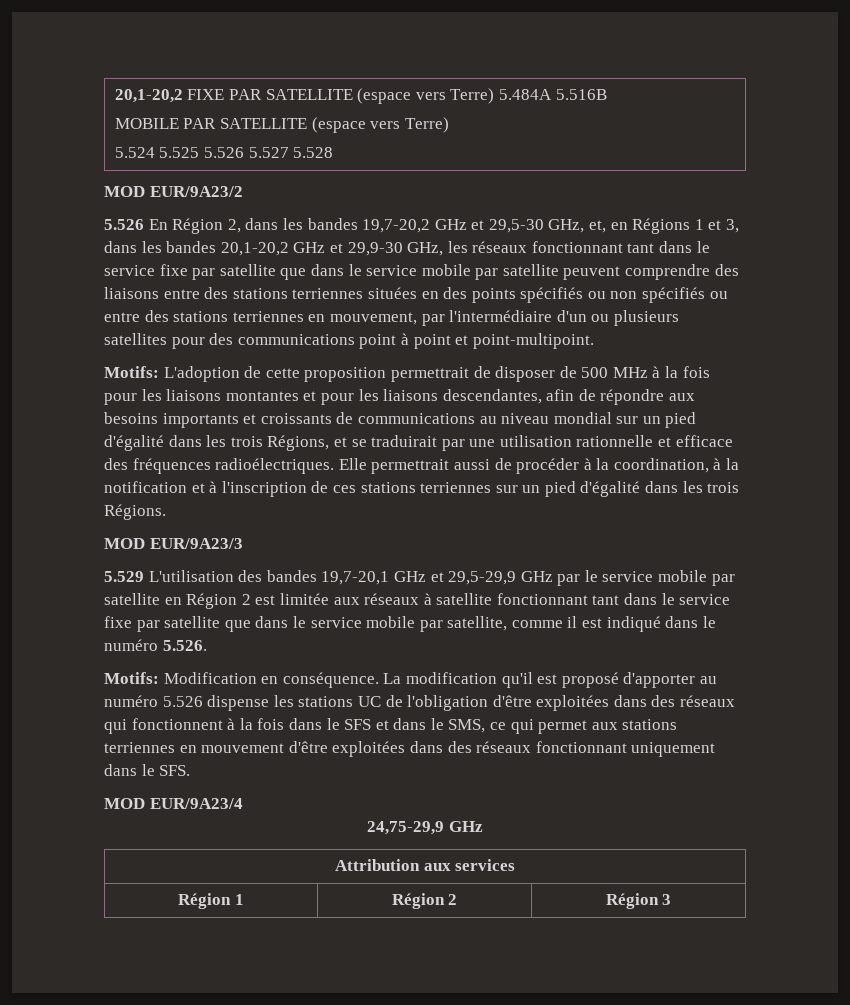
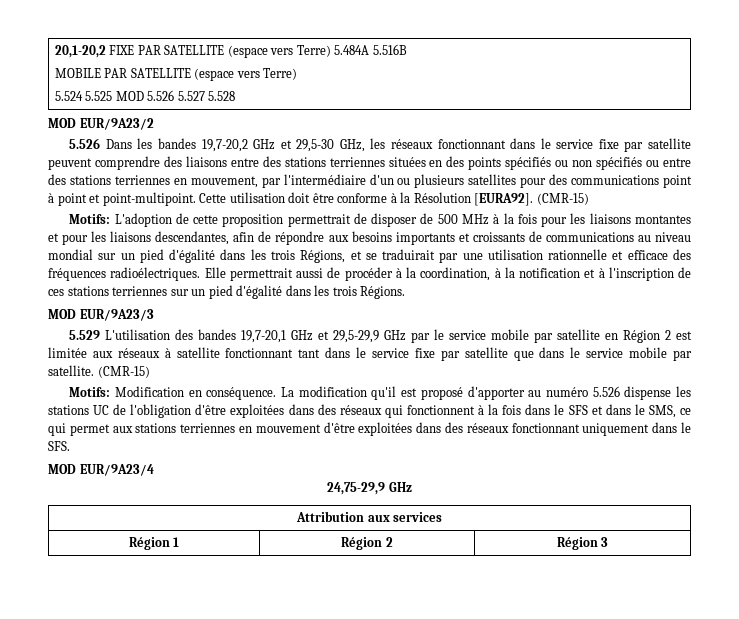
  20,1-20,2 FIXE PAR SATELLITE (espace vers Terre) 5.484A 5.516B
  MOBILE PAR SATELLITE (espace vers Terre)
- 5.524 5.525 5.526 5.527 5.528
+ 5.524 5.525 MOD 5.526 5.527 5.528
- 5.526 En Région 2, dans les bandes 19,7-20,2 GHz et 29,5-30 GHz, et, en Régions 1 et 3, dans les bandes 20,1-20,2 GHz et 29,9-30 GHz, les réseaux fonctionnant tant dans le service fixe par satellite que dans le service mobile par satellite peuvent comprendre des liaisons entre des stations terriennes situées en des points spécifiés ou non spécifiés ou entre des stations terriennes en mouvement, par l'intermédiaire d'un ou plusieurs satellites pour des communications point à point et point-multipoint.
+ 5.526 Dans les bandes 19,7-20,2 GHz et 29,5-30 GHz, les réseaux fonctionnant dans le service fixe par satellite peuvent comprendre des liaisons entre des stations terriennes situées en des points spécifiés ou non spécifiés ou entre des stations terriennes en mouvement, par l'intermédiaire d'un ou plusieurs satellites pour des communications point à point et point-multipoint. Cette utilisation doit être conforme à la Résolution [EURA92]. (CMR-15)
- 5.529 L'utilisation des bandes 19,7-20,1 GHz et 29,5-29,9 GHz par le service mobile par satellite en Région 2 est limitée aux réseaux à satellite fonctionnant tant dans le service fixe par satellite que dans le service mobile par satellite, comme il est indiqué dans le numéro 5.526.
+ 5.529 L'utilisation des bandes 19,7-20,1 GHz et 29,5-29,9 GHz par le service mobile par satellite en Région 2 est limitée aux réseaux à satellite fonctionnant tant dans le service fixe par satellite que dans le service mobile par satellite. (CMR-15)

